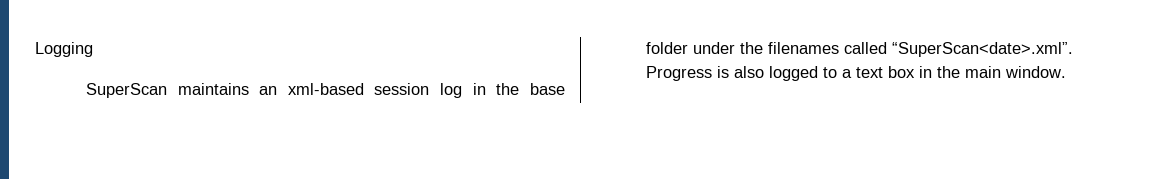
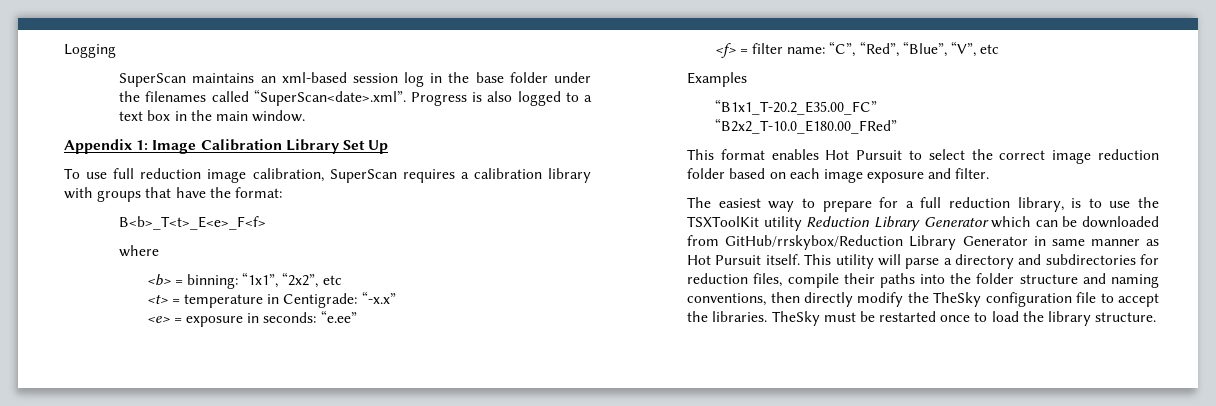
+ Appendix 1: Image Calibration Library Set Up
+ To use full reduction image calibration, SuperScan requires a calibration library with groups that have the format:
+ B<b>_T<t>_E<e>_F<f>
+ where
+ <b> = binning: “1x1”, “2x2”, etc
+ <t> = temperature in Centigrade: “-x.x”
+ <e> = exposure in seconds: “e.ee”
+ <f> = filter name: “C”, “Red”, “Blue”, “V”, etc
+ Examples
+ “B1x1_T-20.2_E35.00_FC”
+ “B2x2_T-10.0_E180.00_FRed”
+ This format enables Hot Pursuit to select the correct image reduction folder based on each image exposure and filter.
+ The easiest way to prepare for a full reduction library, is to use the TSXToolKit utility Reduction Library Generator which can be downloaded from GitHub/rrskybox/Reduction Library Generator in same manner as Hot Pursuit itself. This utility will parse a directory and subdirectories for reduction files, compile their paths into the folder structure and naming conventions, then directly modify the TheSky configuration file to accept the libraries. TheSky must be restarted once to load the library structure.

